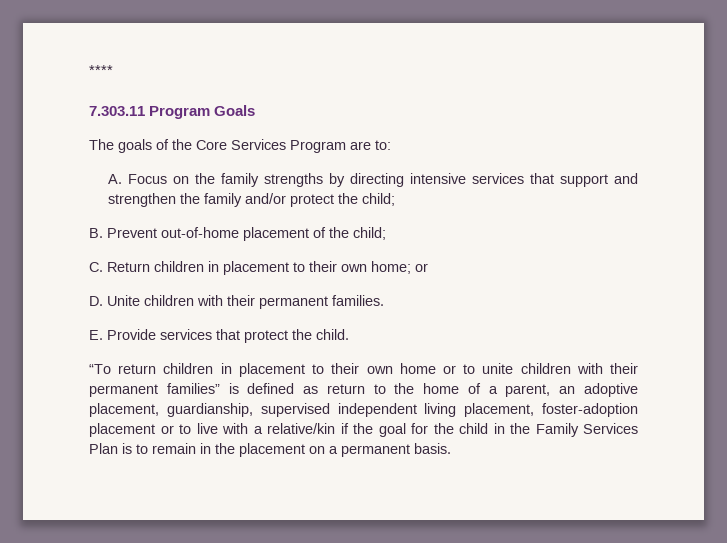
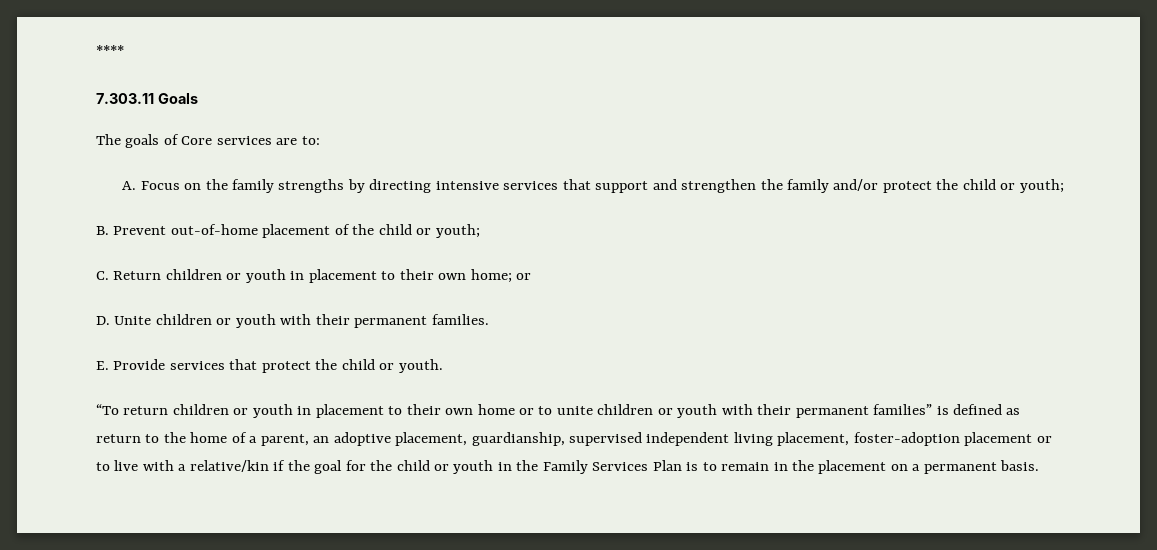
- 7.303.11 Program Goals
+ 7.303.11 Goals
- The goals of the Core Services Program are to:
+ The goals of Core services are to:
- A. Focus on the family strengths by directing intensive services that support and strengthen the family and/or protect the child;
+ A. Focus on the family strengths by directing intensive services that support and strengthen the family and/or protect the child or youth;
- B. Prevent out-of-home placement of the child;
+ B. Prevent out-of-home placement of the child or youth;
- C. Return children in placement to their own home; or
+ C. Return children or youth in placement to their own home; or
- D. Unite children with their permanent families.
+ D. Unite children or youth with their permanent families.
- E. Provide services that protect the child.
+ E. Provide services that protect the child or youth.
- “To return children in placement to their own home or to unite children with their permanent families” is defined as return to the home of a parent, an adoptive placement, guardianship, supervised independent living placement, foster-adoption placement or to live with a relative/kin if the goal for the child in the Family Services Plan is to remain in the placement on a permanent basis.
+ “To return children or youth in placement to their own home or to unite children or youth with their permanent families” is defined as return to the home of a parent, an adoptive placement, guardianship, supervised independent living placement, foster-adoption placement or to live with a relative/kin if the goal for the child or youth in the Family Services Plan is to remain in the placement on a permanent basis.

